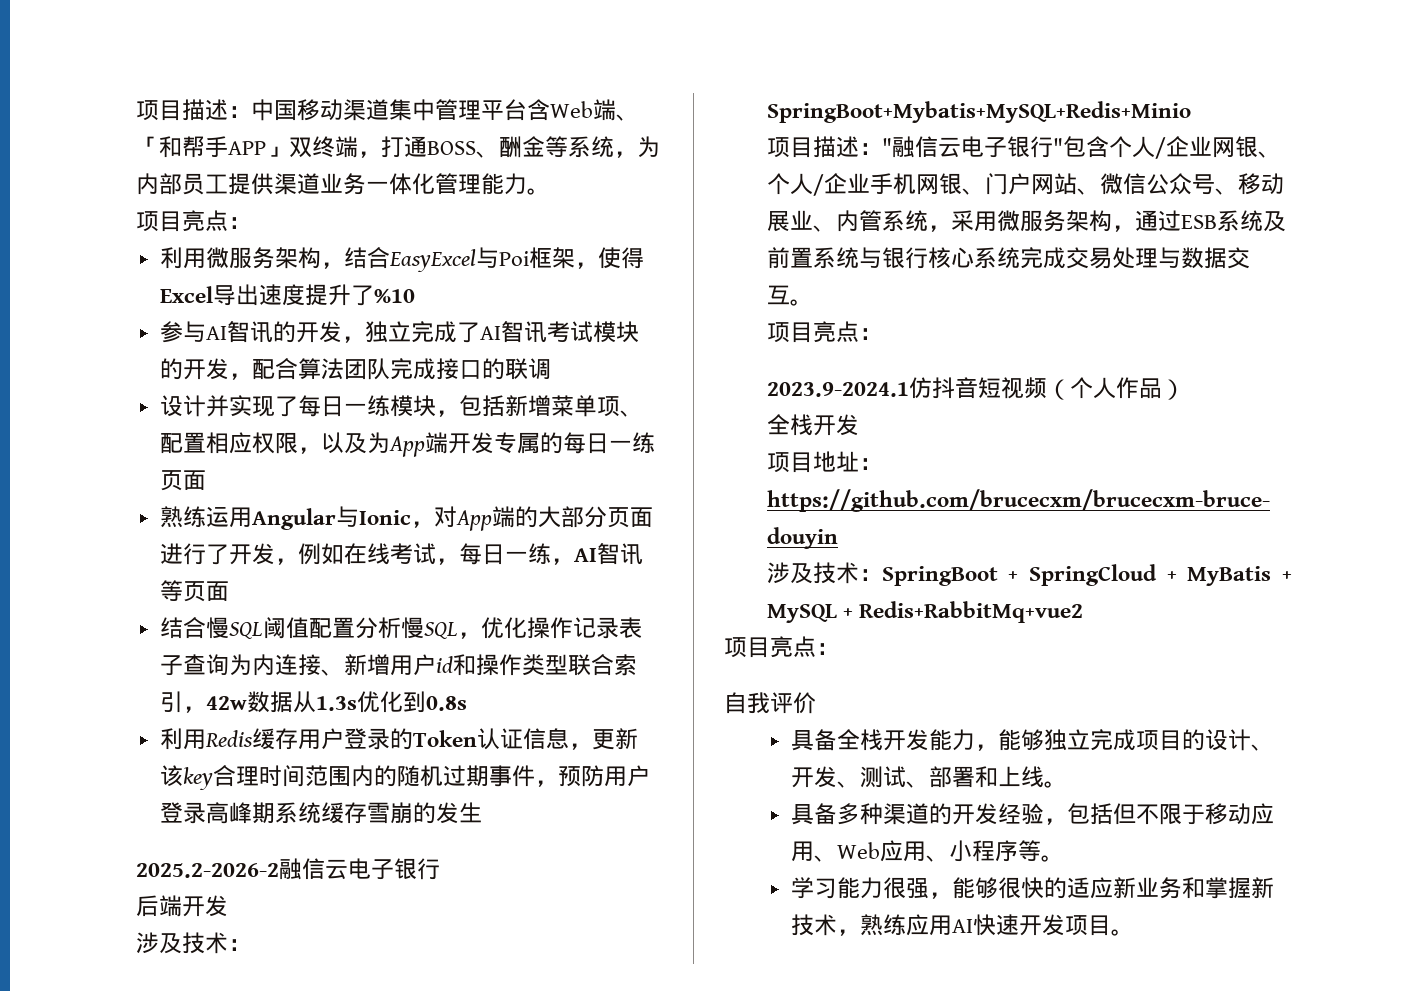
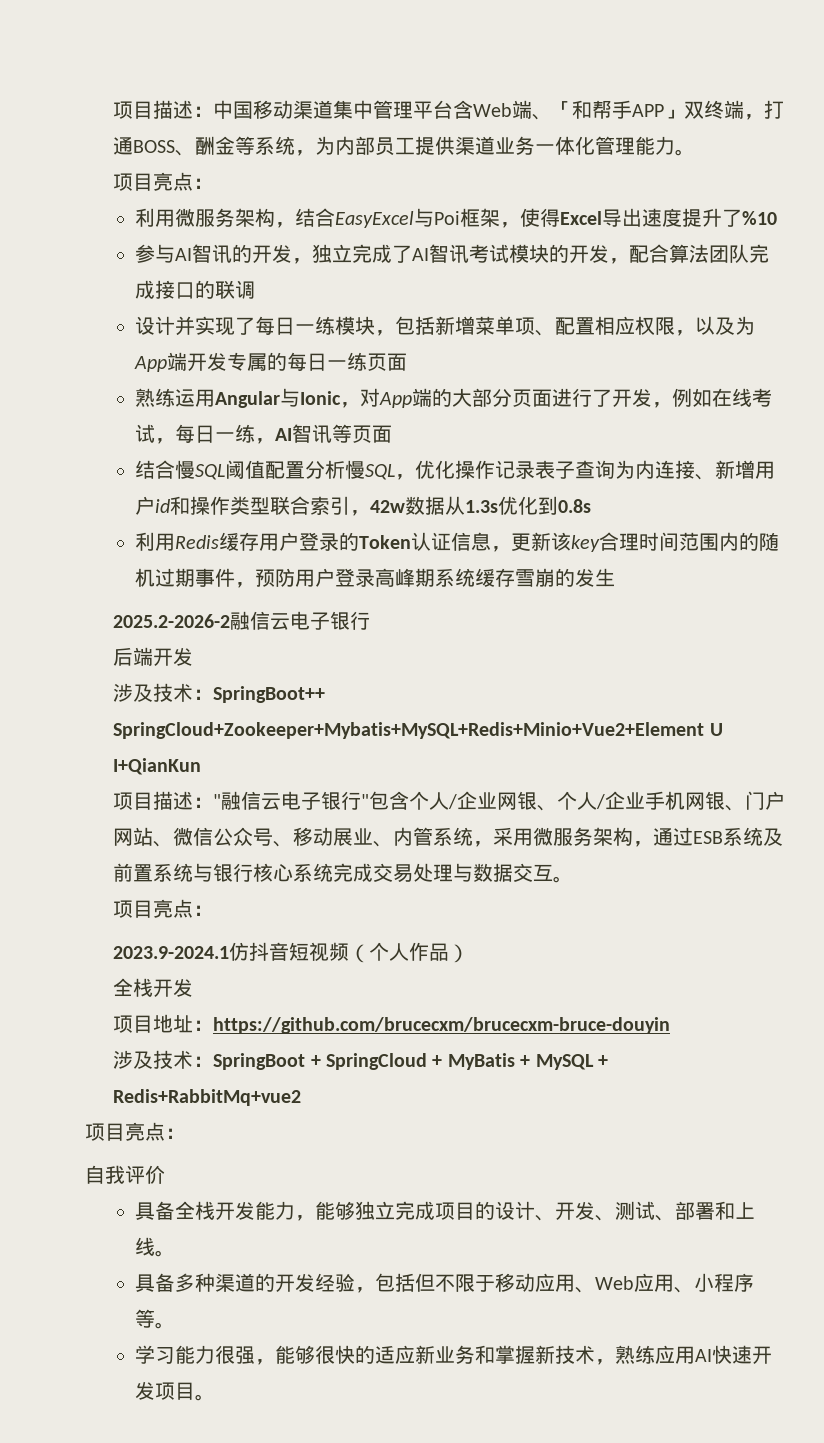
- 涉及技术：SpringBoot+Mybatis+MySQL+Redis+Minio
+ 涉及技术：SpringBoot++ SpringCloud+Zookeeper+Mybatis+MySQL+Redis+Minio+Vue2+Element U I+QianKun

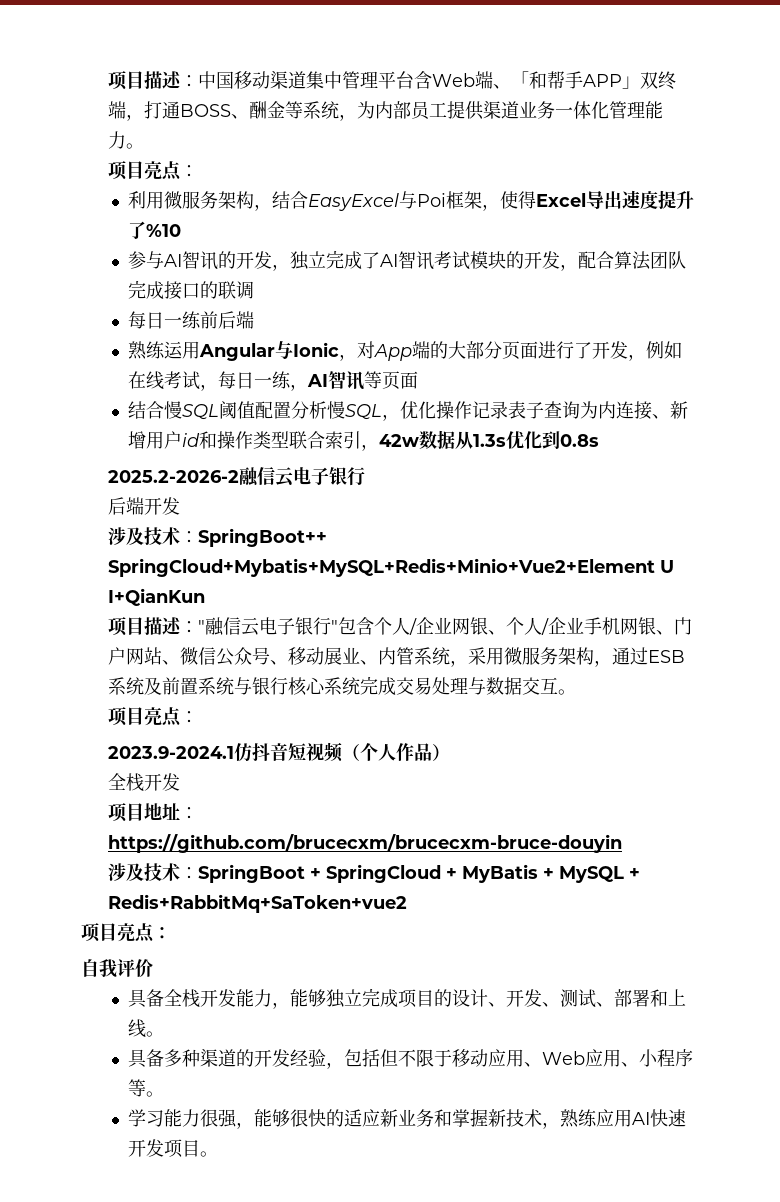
- 设计并实现了每日一练模块，包括新增菜单项、配置相应权限，以及为App端开发专属的每日一练页面
+ 每日一练前后端
- 利用Redis缓存用户登录的Token认证信息，更新该key合理时间范围内的随机过期事件，预防用户登录高峰期系统缓存雪崩的发生
- 涉及技术：SpringBoot++ SpringCloud+Zookeeper+Mybatis+MySQL+Redis+Minio+Vue2+Element U I+QianKun
+ 涉及技术：SpringBoot++ SpringCloud+Mybatis+MySQL+Redis+Minio+Vue2+Element U I+QianKun
- 涉及技术：SpringBoot + SpringCloud + MyBatis + MySQL + Redis+RabbitMq+vue2
+ 涉及技术：SpringBoot + SpringCloud + MyBatis + MySQL + Redis+RabbitMq+SaToken+vue2

